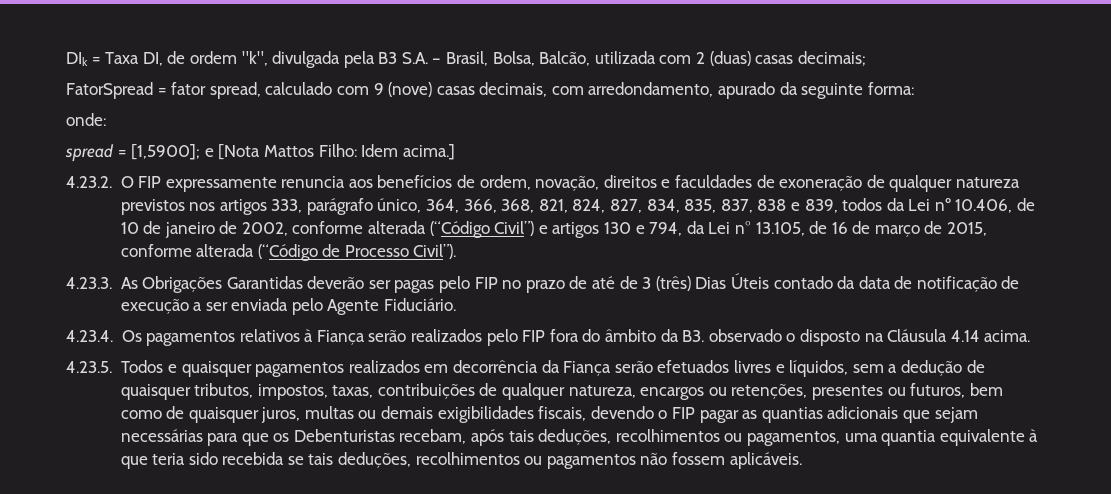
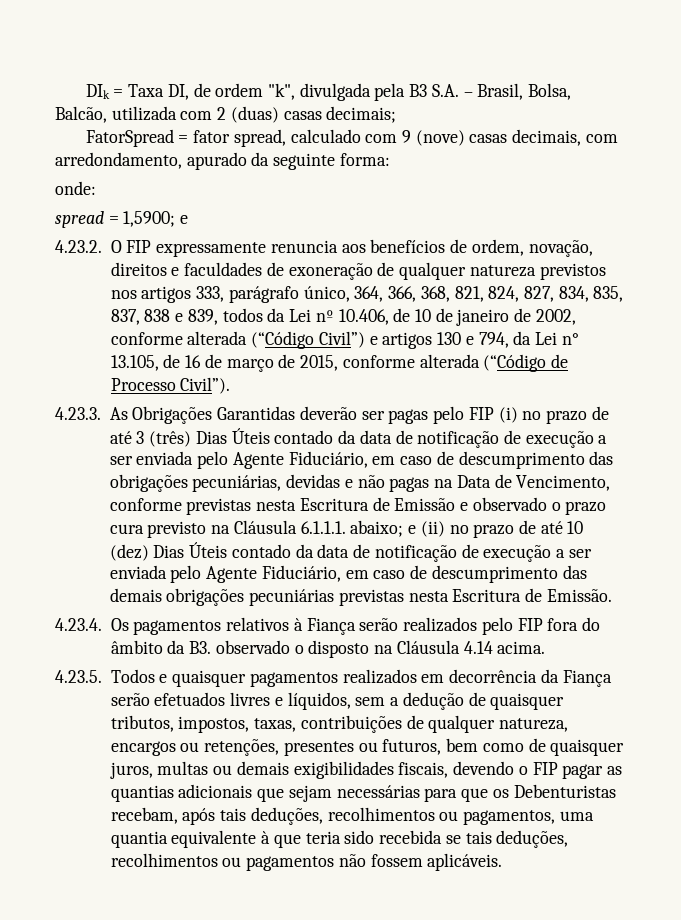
- spread = [1,5900]; e [Nota Mattos Filho: Idem acima.]
+ spread = 1,5900; e
- 4.23.3. As Obrigações Garantidas deverão ser pagas pelo FIP no prazo de até de 3 (três) Dias Úteis contado da data de notificação de execução a ser enviada pelo Agente Fiduciário.
+ 4.23.3. As Obrigações Garantidas deverão ser pagas pelo FIP (i) no prazo de até 3 (três) Dias Úteis contado da data de notificação de execução a ser enviada pelo Agente Fiduciário, em caso de descumprimento das obrigações pecuniárias, devidas e não pagas na Data de Vencimento, conforme previstas nesta Escritura de Emissão e observado o prazo cura previsto na Cláusula 6.1.1.1. abaixo; e (ii) no prazo de até 10 (dez) Dias Úteis contado da data de notificação de execução a ser enviada pelo Agente Fiduciário, em caso de descumprimento das demais obrigações pecuniárias previstas nesta Escritura de Emissão.

